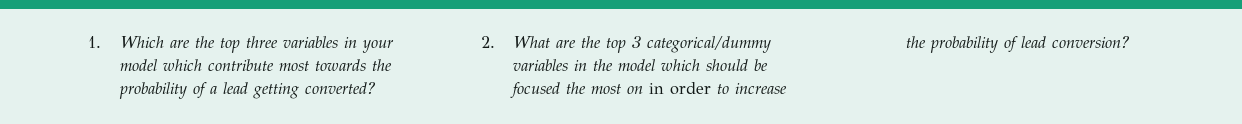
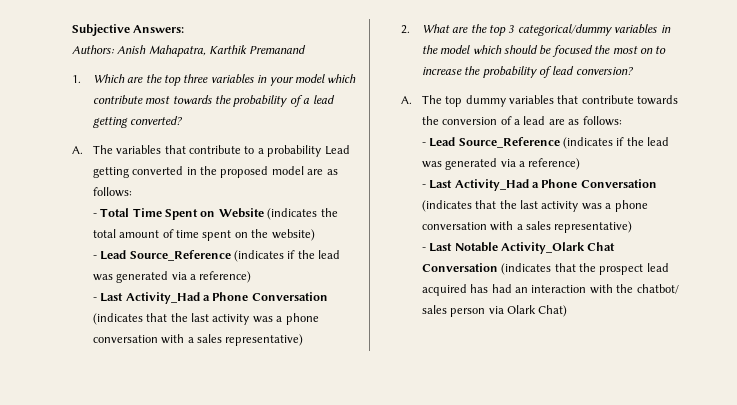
+ Subjective Answers:
+ Authors: Anish Mahapatra, Karthik Premanand
+ A. The variables that contribute to a probability Lead getting converted in the proposed model are as follows:
+ - Total Time Spent on Website (indicates the total amount of time spent on the website)
+ - Lead Source_Reference (indicates if the lead was generated via a reference)
+ - Last Activity_Had a Phone Conversation (indicates that the last activity was a phone conversation with a sales representative)
- 2. What are the top 3 categorical/dummy variables in the model which should be focused the most on in order to increase the probability of lead conversion?
+ 2. What are the top 3 categorical/dummy variables in the model which should be focused the most on to increase the probability of lead conversion?
+ A. The top dummy variables that contribute towards the conversion of a lead are as follows:
+ - Lead Source_Reference (indicates if the lead was generated via a reference)
+ - Last Activity_Had a Phone Conversation (indicates that the last activity was a phone conversation with a sales representative)
+ - Last Notable Activity_Olark Chat Conversation (indicates that the prospect lead acquired has had an interaction with the chatbot/ sales person via Olark Chat)

